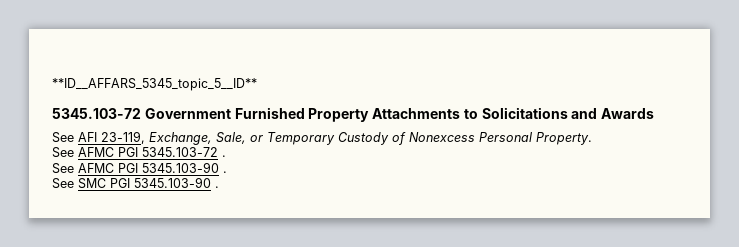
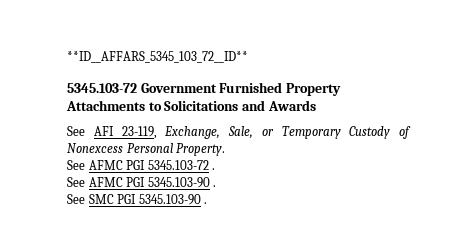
- **ID__AFFARS_5345_topic_5__ID**
+ **ID__AFFARS_5345_103_72__ID**

